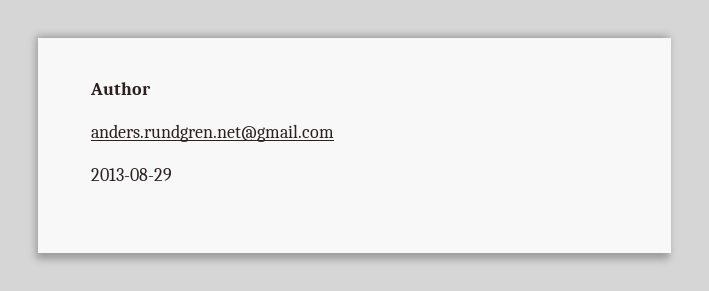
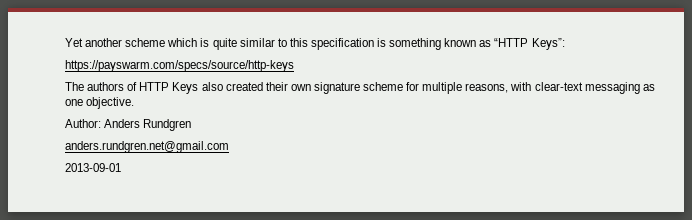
- Author
+ Yet another scheme which is quite similar to this specification is something known as “HTTP Keys”:
+ https://payswarm.com/specs/source/http-keys
+ The authors of HTTP Keys also created their own signature scheme for multiple reasons, with clear-text messaging as one objective.
+ Author: Anders Rundgren
- 2013-08-29
+ 2013-09-01

